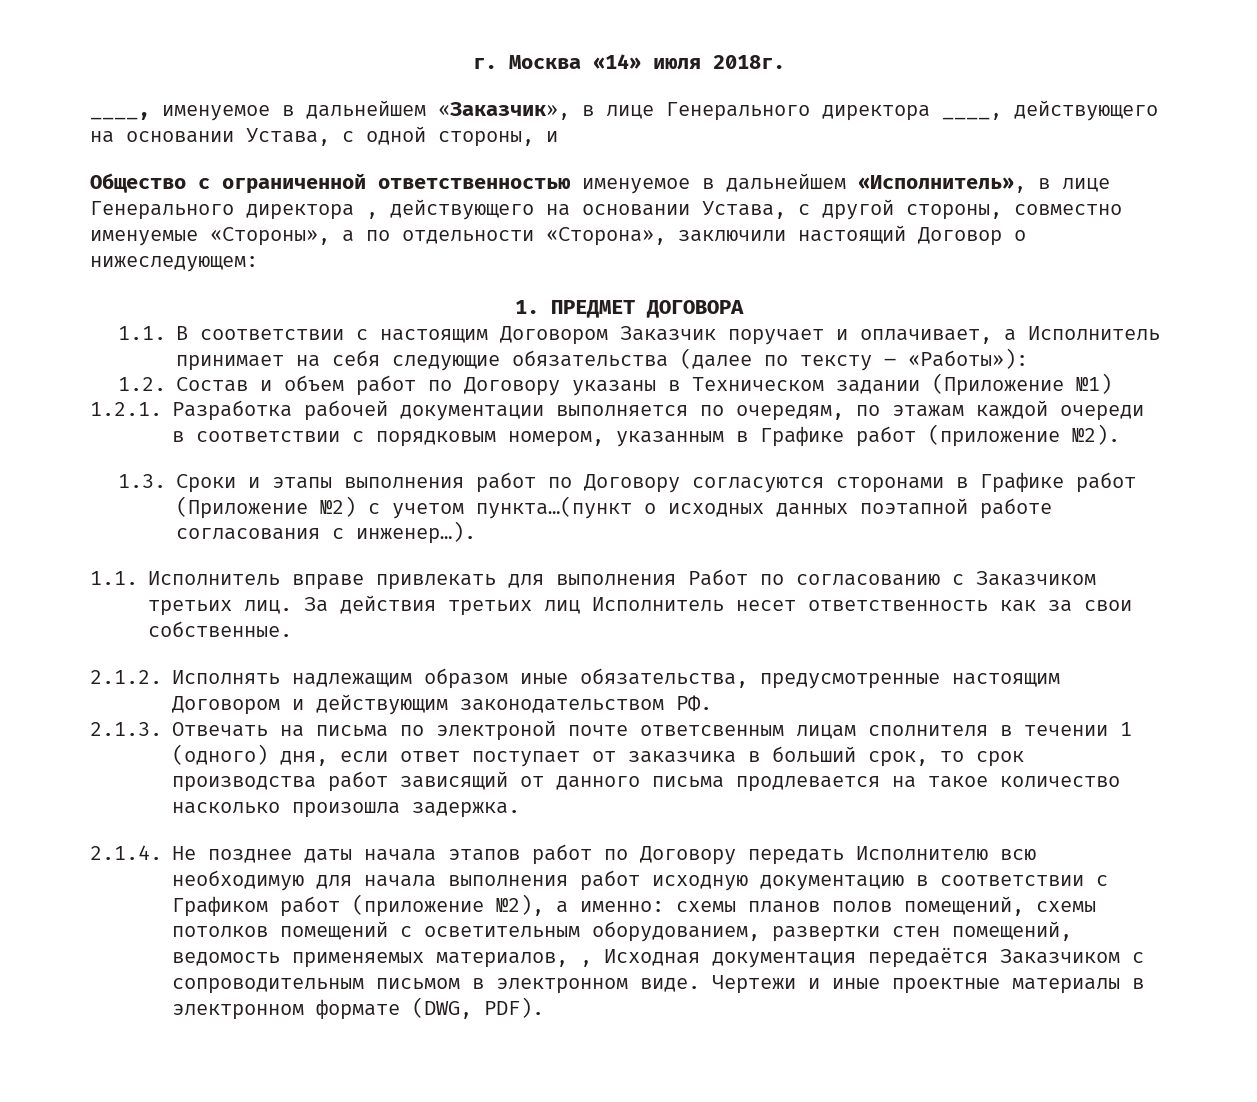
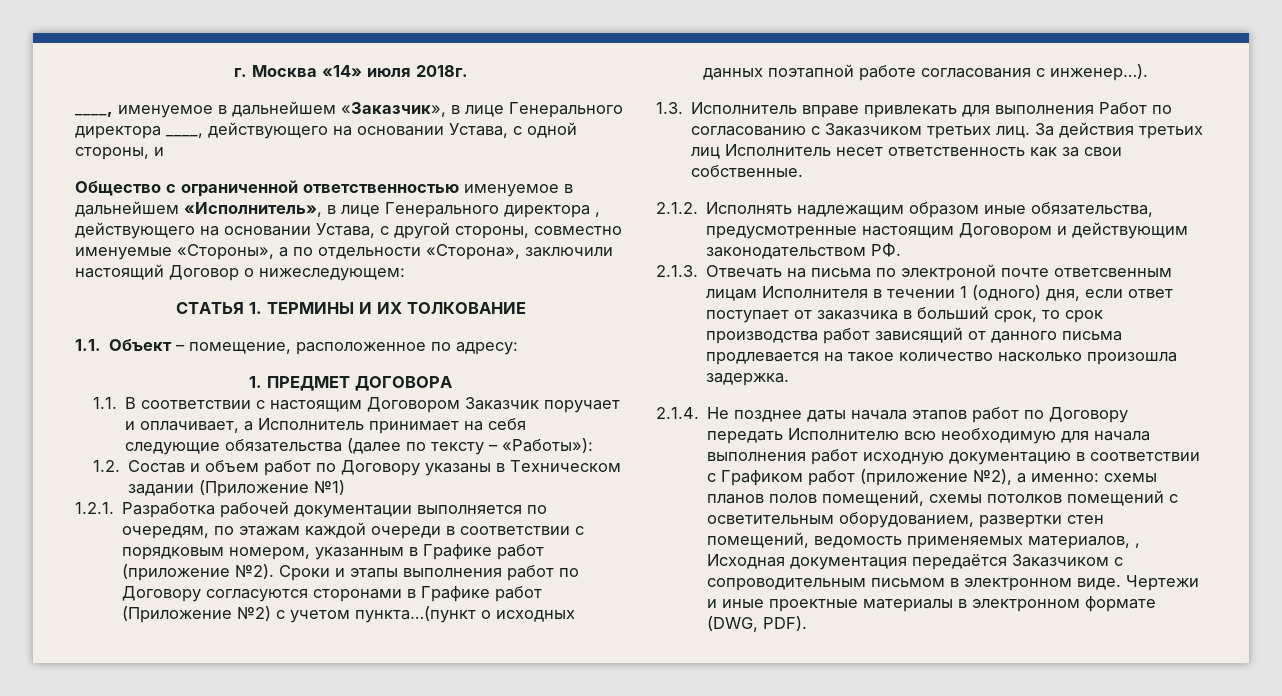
+ СТАТЬЯ 1. ТЕРМИНЫ И ИХ ТОЛКОВАНИЕ
+ 1.1. Объект – помещение, расположенное по адресу:
- 1.2.1. Разработка рабочей документации выполняется по очередям, по этажам каждой очереди в соответствии с порядковым номером, указанным в Графике работ (приложение №2).
- 1.3. Сроки и этапы выполнения работ по Договору согласуются сторонами в Графике работ (Приложение №2) с учетом пункта…(пункт о исходных данных поэтапной работе согласования с инженер…).
+ 1.2.1. Разработка рабочей документации выполняется по очередям, по этажам каждой очереди в соответствии с порядковым номером, указанным в Графике работ (приложение №2). Сроки и этапы выполнения работ по Договору согласуются сторонами в Графике работ (Приложение №2) с учетом пункта…(пункт о исходных данных поэтапной работе согласования с инженер…).
- 1.1. Исполнитель вправе привлекать для выполнения Работ по согласованию с Заказчиком третьих лиц.
+ 1.3. Исполнитель вправе привлекать для выполнения Работ по согласованию с Заказчиком третьих лиц.
- 2.1.3. Отвечать на письма по электроной почте ответсвенным лицам сполнителя в течении 1 (одного) дня, если ответ поступает от заказчика в больший срок, то срок производства работ зависящий от данного письма продлевается на такое количество насколько произошла задержка.
+ 2.1.3. Отвечать на письма по электроной почте ответсвенным лицам Исполнителя в течении 1 (одного) дня, если ответ поступает от заказчика в больший срок, то срок производства работ зависящий от данного письма продлевается на такое количество насколько произошла задержка.

